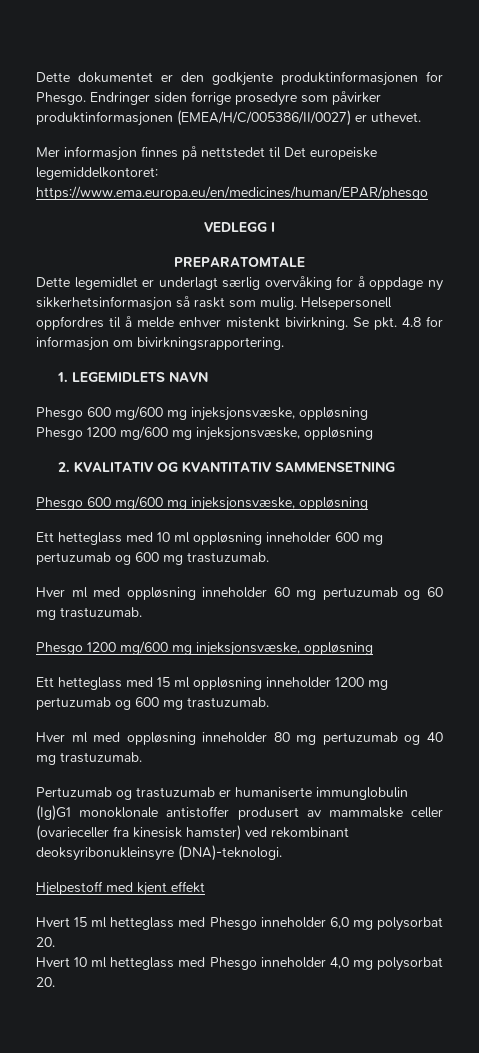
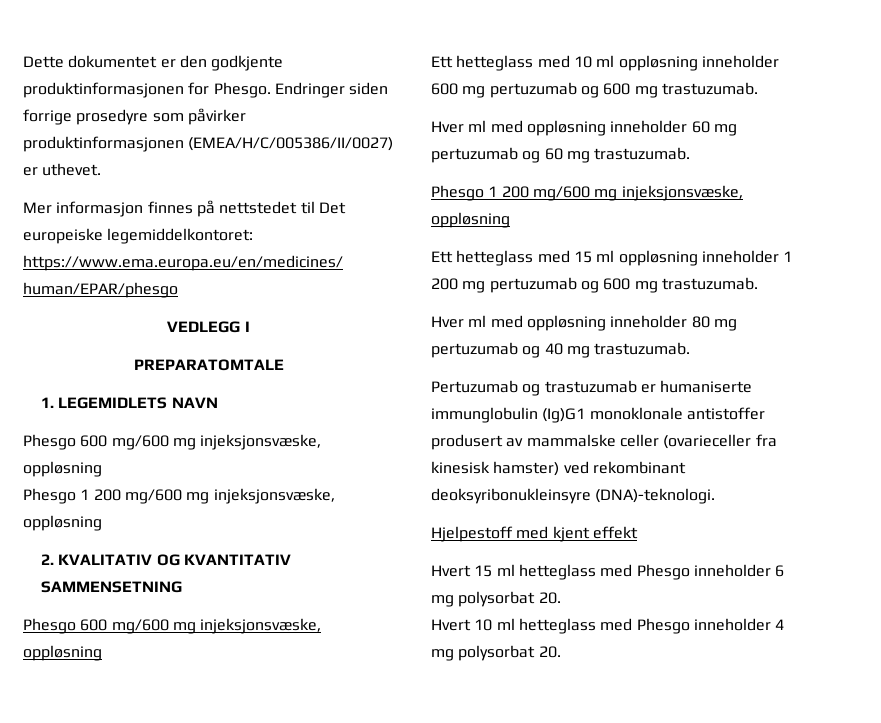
- Dette legemidlet er underlagt særlig overvåking for å oppdage ny sikkerhetsinformasjon så raskt som mulig. Helsepersonell oppfordres til å melde enhver mistenkt bivirkning. Se pkt. 4.8 for informasjon om bivirkningsrapportering.
  1. LEGEMIDLETS NAVN
  Phesgo 600 mg/600 mg injeksjonsvæske, oppløsning
- Phesgo 1200 mg/600 mg injeksjonsvæske, oppløsning
+ Phesgo 1 200 mg/600 mg injeksjonsvæske, oppløsning
  Hver ml med oppløsning inneholder 60 mg pertuzumab og 60 mg trastuzumab.
- Phesgo 1200 mg/600 mg injeksjonsvæske, oppløsning
+ Phesgo 1 200 mg/600 mg injeksjonsvæske, oppløsning
- Ett hetteglass med 15 ml oppløsning inneholder 1200 mg pertuzumab og 600 mg trastuzumab.
+ Ett hetteglass med 15 ml oppløsning inneholder 1 200 mg pertuzumab og 600 mg trastuzumab.
- Hvert 15 ml hetteglass med Phesgo inneholder 6,0 mg polysorbat 20.
+ Hvert 15 ml hetteglass med Phesgo inneholder 6 mg polysorbat 20.
- Hvert 10 ml hetteglass med Phesgo inneholder 4,0 mg polysorbat 20.
+ Hvert 10 ml hetteglass med Phesgo inneholder 4 mg polysorbat 20.

